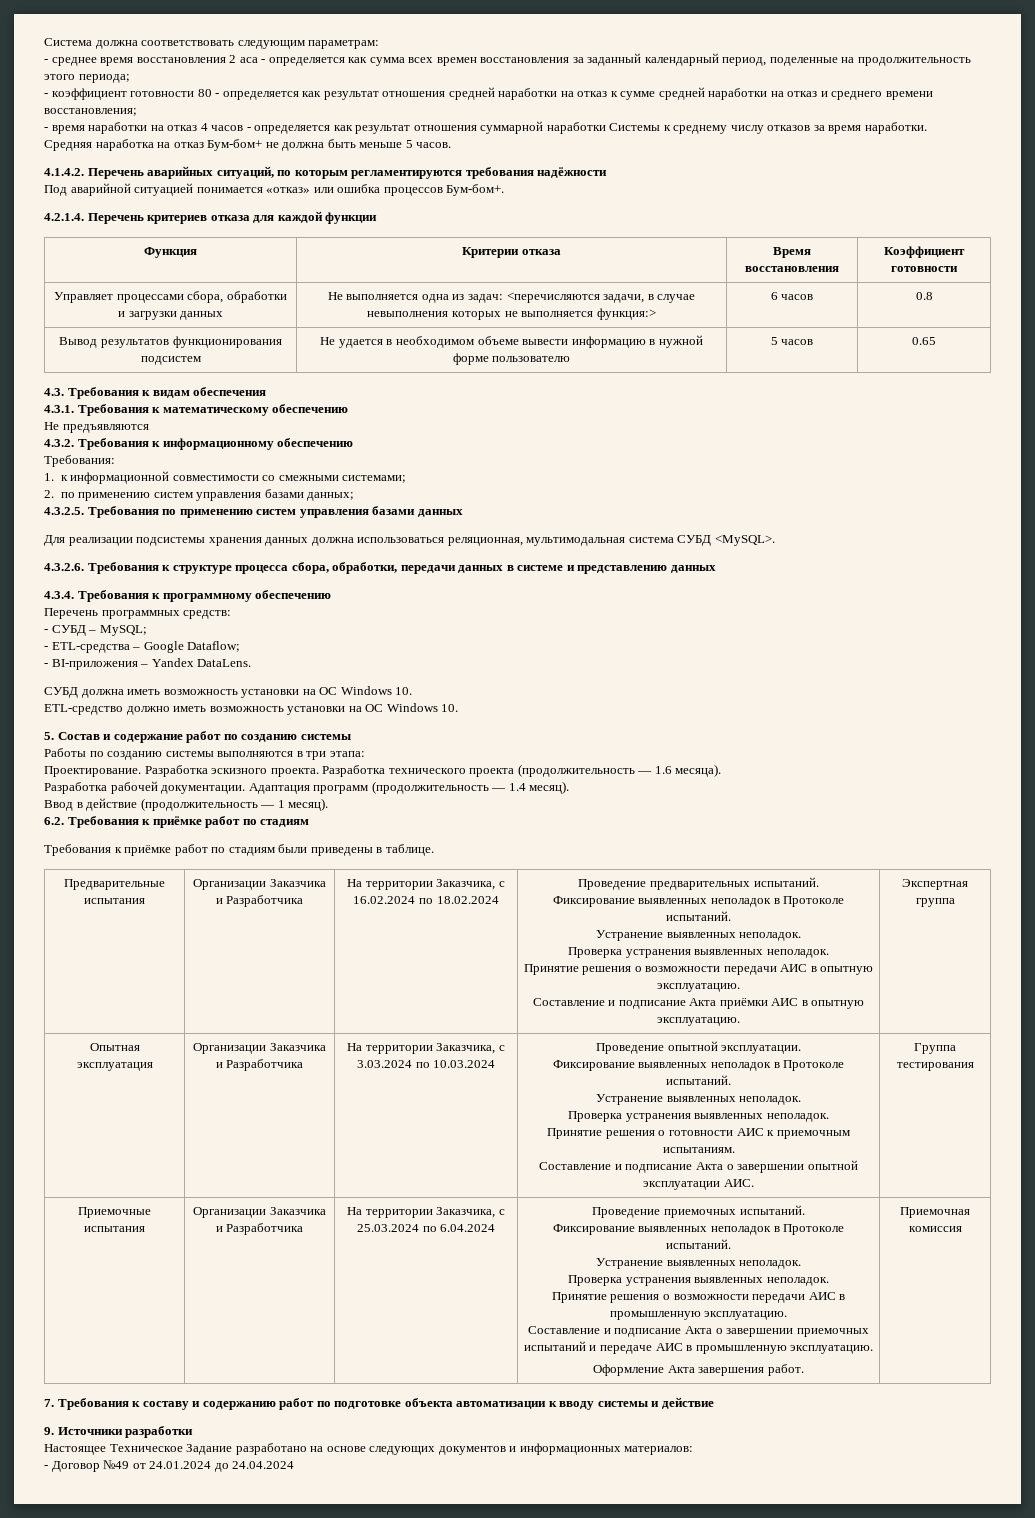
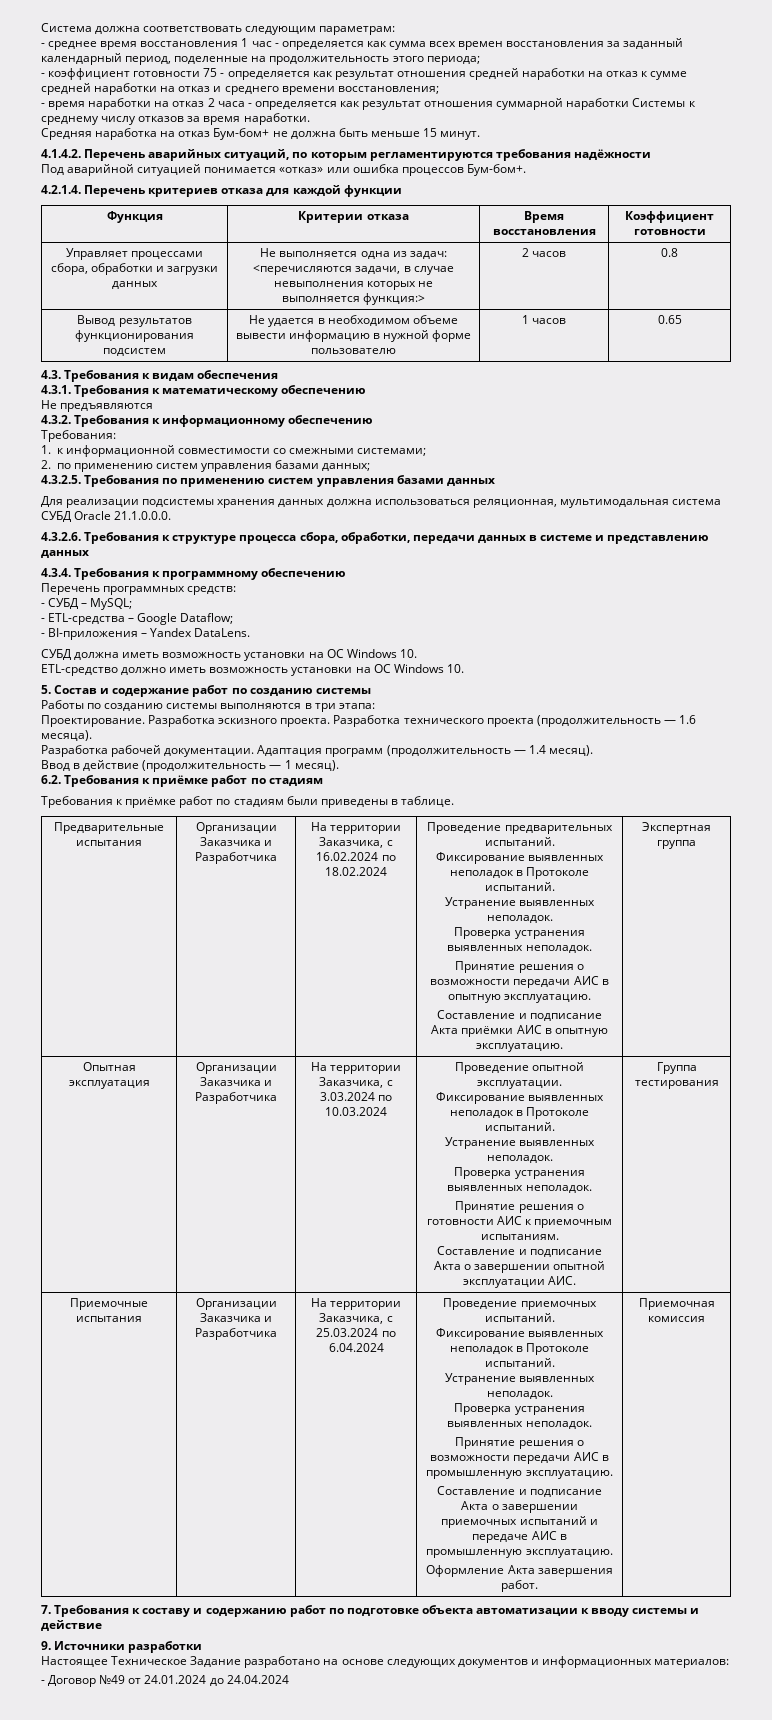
- - среднее время восстановления 2 аса - определяется как сумма всех времен восстановления за заданный календарный период, поделенные на продолжительность этого периода;
+ - среднее время восстановления 1 час - определяется как сумма всех времен восстановления за заданный календарный период, поделенные на продолжительность этого периода;
- - коэффициент готовности 80 - определяется как результат отношения средней наработки на отказ к сумме средней наработки на отказ и среднего времени восстановления;
+ - коэффициент готовности 75 - определяется как результат отношения средней наработки на отказ к сумме средней наработки на отказ и среднего времени восстановления;
- - время наработки на отказ 4 часов - определяется как результат отношения суммарной наработки Системы к среднему числу отказов за время наработки.
+ - время наработки на отказ 2 часа - определяется как результат отношения суммарной наработки Системы к среднему числу отказов за время наработки.
- Средняя наработка на отказ Бум-бом+ не должна быть меньше 5 часов.
+ Средняя наработка на отказ Бум-бом+ не должна быть меньше 15 минут.
- Управляет процессами сбора, обработки и загрузки данных | Не выполняется одна из задач: <перечисляются задачи, в случае невыполнения которых не выполняется функция:> | 6 часов | 0.8
+ Управляет процессами сбора, обработки и загрузки данных | Не выполняется одна из задач: <перечисляются задачи, в случае невыполнения которых не выполняется функция:> | 2 часов | 0.8
- Вывод результатов функционирования подсистем | Не удается в необходимом объеме вывести информацию в нужной форме пользователю | 5 часов | 0.65
+ Вывод результатов функционирования подсистем | Не удается в необходимом объеме вывести информацию в нужной форме пользователю | 1 часов | 0.65
- Для реализации подсистемы хранения данных должна использоваться реляционная, мультимодальная система СУБД <MySQL>.
+ Для реализации подсистемы хранения данных должна использоваться реляционная, мультимодальная система СУБД Oracle 21.1.0.0.0.

